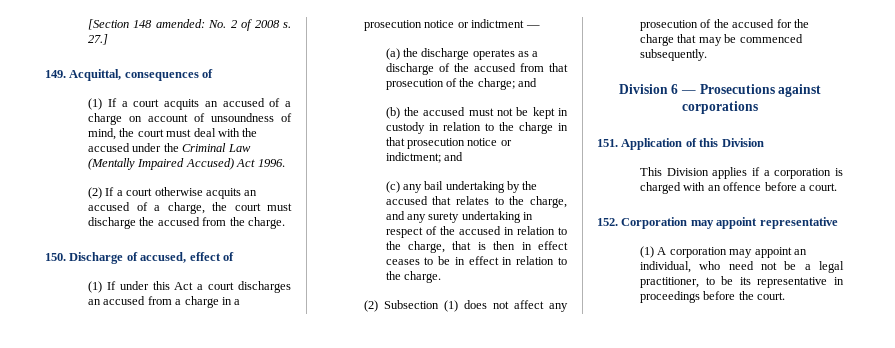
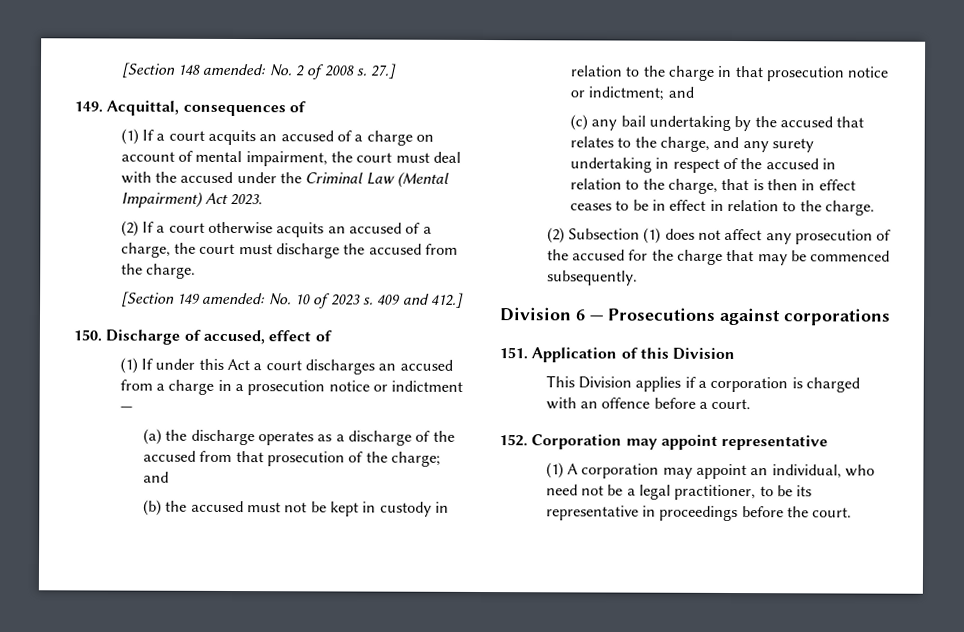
- (1) If a court acquits an accused of a charge on account of unsoundness of mind, the court must deal with the accused under the Criminal Law (Mentally Impaired Accused) Act 1996.
+ (1) If a court acquits an accused of a charge on account of mental impairment, the court must deal with the accused under the Criminal Law (Mental Impairment) Act 2023.
+ [Section 149 amended: No. 10 of 2023 s. 409 and 412.]

